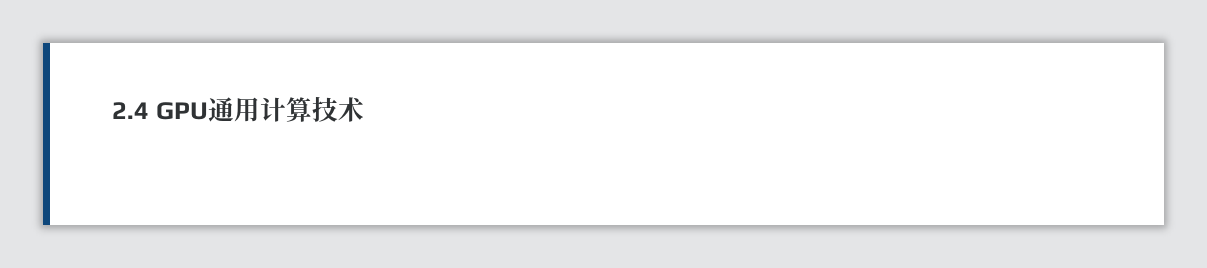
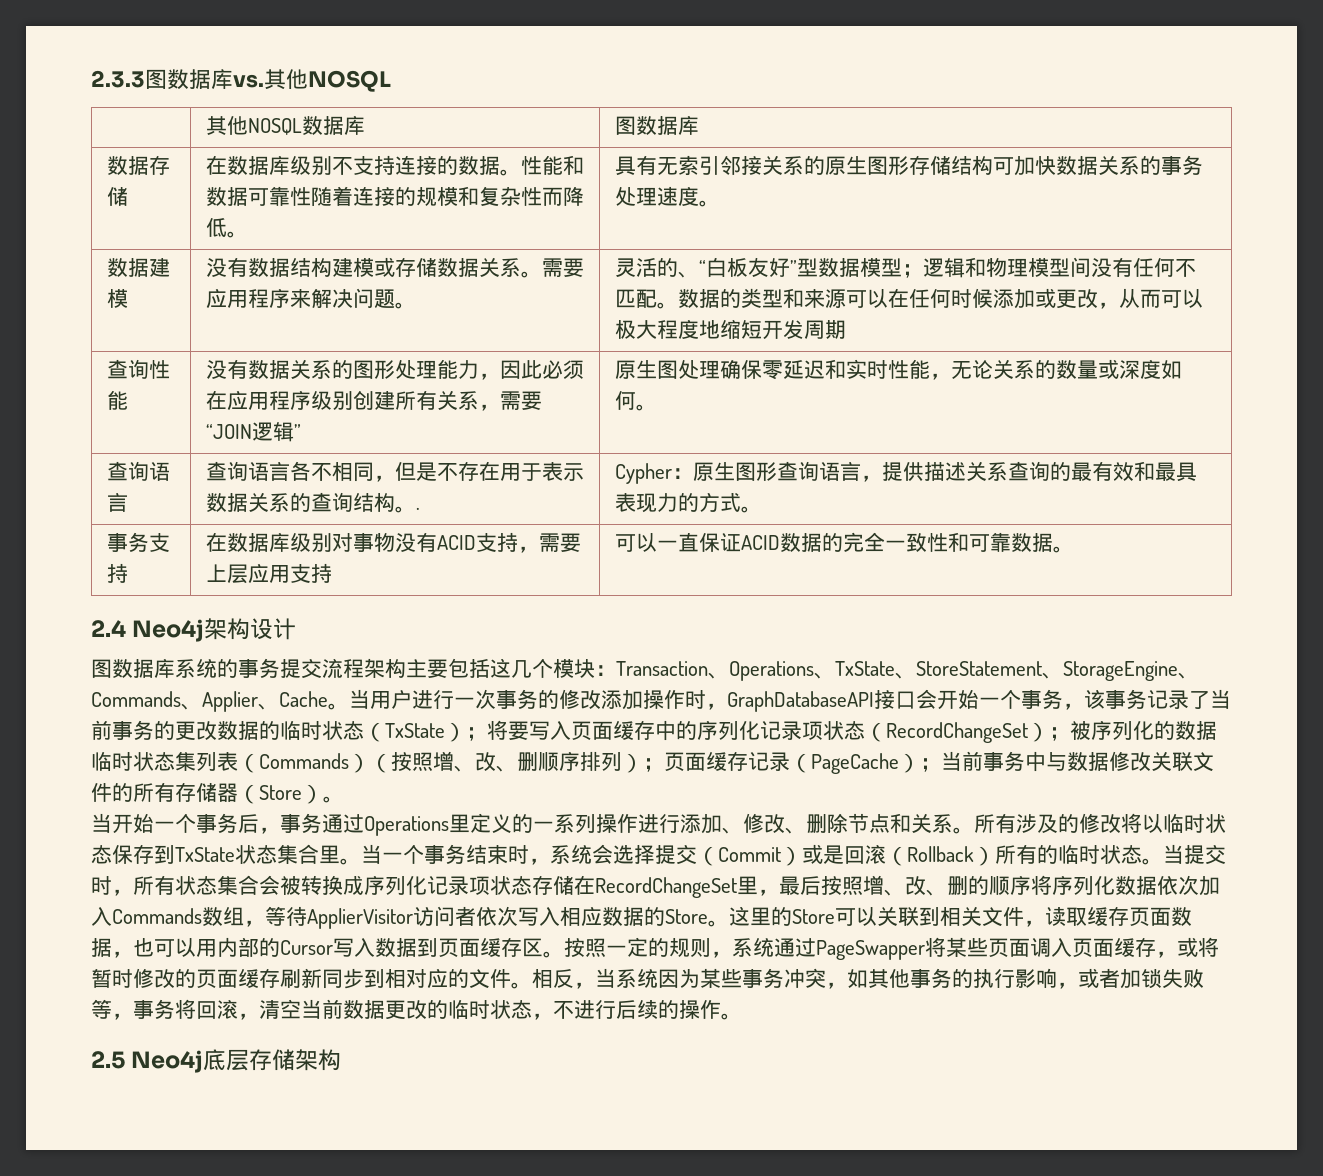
- 2.4 GPU通用计算技术
+ 2.3.3图数据库vs.其他NOSQL
+ | 其他NOSQL数据库 | 图数据库
+ 数据存储 | 在数据库级别不支持连接的数据。性能和数据可靠性随着连接的规模和复杂性而降低。 | 具有无索引邻接关系的原生图形存储结构可加快数据关系的事务处理速度。
+ 数据建模 | 没有数据结构建模或存储数据关系。需要应用程序来解决问题。 | 灵活的、“白板友好”型数据模型；逻辑和物理模型间没有任何不匹配。数据的类型和来源可以在任何时候添加或更改，从而可以极大程度地缩短开发周期
+ 查询性能 | 没有数据关系的图形处理能力，因此必须在应用程序级别创建所有关系，需要“JOIN逻辑” | 原生图处理确保零延迟和实时性能，无论关系的数量或深度如何。
+ 查询语言 | 查询语言各不相同，但是不存在用于表示数据关系的查询结构。. | Cypher：原生图形查询语言，提供描述关系查询的最有效和最具表现力的方式。
+ 事务支持 | 在数据库级别对事物没有ACID支持，需要上层应用支持 | 可以一直保证ACID数据的完全一致性和可靠数据。
+ 2.4 Neo4j架构设计
+ 图数据库系统的事务提交流程架构主要包括这几个模块：Transaction、Operations、TxState、StoreStatement、StorageEngine、Commands、Applier、Cache。当用户进行一次事务的修改添加操作时，GraphDatabaseAPI接口会开始一个事务，该事务记录了当前事务的更改数据的临时状态（TxState）；将要写入页面缓存中的序列化记录项状态（RecordChangeSet）；被序列化的数据临时状态集列表（Commands）（按照增、改、删顺序排列）；页面缓存记录（PageCache）；当前事务中与数据修改关联文件的所有存储器（Store）。
+ 当开始一个事务后，事务通过Operations里定义的一系列操作进行添加、修改、删除节点和关系。所有涉及的修改将以临时状态保存到TxState状态集合里。当一个事务结束时，系统会选择提交（Commit）或是回滚（Rollback）所有的临时状态。当提交时，所有状态集合会被转换成序列化记录项状态存储在RecordChangeSet里，最后按照增、改、删的顺序将序列化数据依次加入Commands数组，等待ApplierVisitor访问者依次写入相应数据的Store。这里的Store可以关联到相关文件，读取缓存页面数据，也可以用内部的Cursor写入数据到页面缓存区。按照一定的规则，系统通过PageSwapper将某些页面调入页面缓存，或将暂时修改的页面缓存刷新同步到相对应的文件。相反，当系统因为某些事务冲突，如其他事务的执行影响，或者加锁失败等，事务将回滚，清空当前数据更改的临时状态，不进行后续的操作。
+ 2.5 Neo4j底层存储架构

